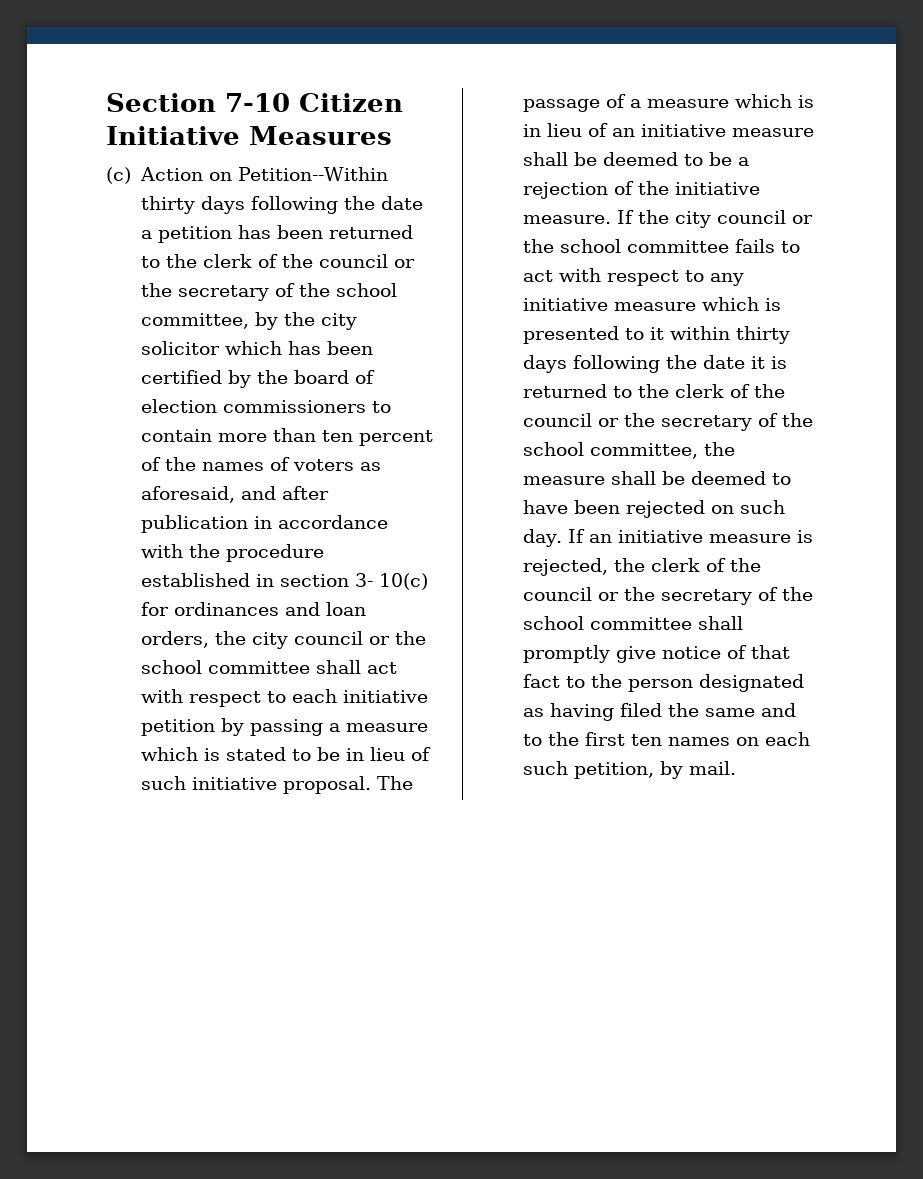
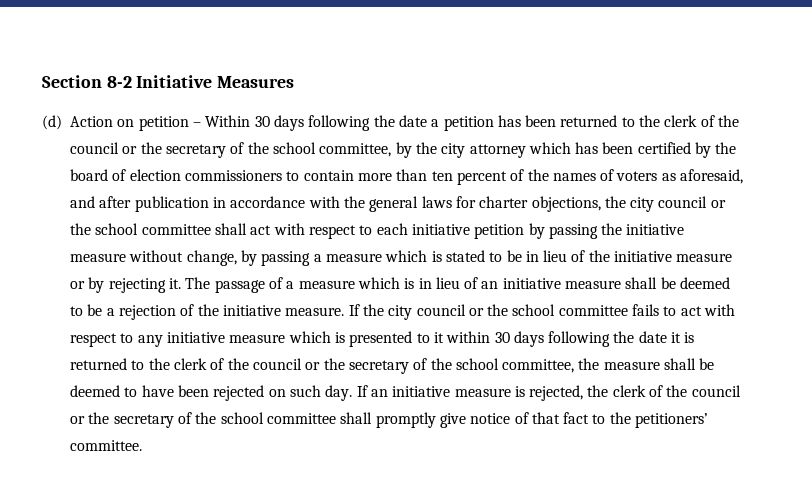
- Section 7-10 Citizen Initiative Measures
+ Section 8-2 Initiative Measures
- (c) Action on Petition--Within thirty days following the date a petition has been returned to the clerk of the council or the secretary of the school committee, by the city solicitor which has been certified by the board of election commissioners to contain more than ten percent of the names of voters as aforesaid, and after publication in accordance with the procedure established in section 3- 10(c) for ordinances and loan orders, the city council or the school committee shall act with respect to each initiative petition by passing a measure which is stated to be in lieu of such initiative proposal.
+ (d) Action on petition – Within 30 days following the date a petition has been returned to the clerk of the council or the secretary of the school committee, by the city attorney which has been certified by the board of election commissioners to contain more than ten percent of the names of voters as aforesaid, and after publication in accordance with the general laws for charter objections, the city council or the school committee shall act with respect to each initiative petition by passing the initiative measure without change, by passing a measure which is stated to be in lieu of the initiative measure or by rejecting it.
- If the city council or the school committee fails to act with respect to any initiative measure which is presented to it within thirty days following the date it is returned to the clerk of the council or the secretary of the school committee, the measure shall be deemed to have been rejected on such day.
+ If the city council or the school committee fails to act with respect to any initiative measure which is presented to it within 30 days following the date it is returned to the clerk of the council or the secretary of the school committee, the measure shall be deemed to have been rejected on such day.
- If an initiative measure is rejected, the clerk of the council or the secretary of the school committee shall promptly give notice of that fact to the person designated as having filed the same and to the first ten names on each such petition, by mail.
+ If an initiative measure is rejected, the clerk of the council or the secretary of the school committee shall promptly give notice of that fact to the petitioners’ committee.

